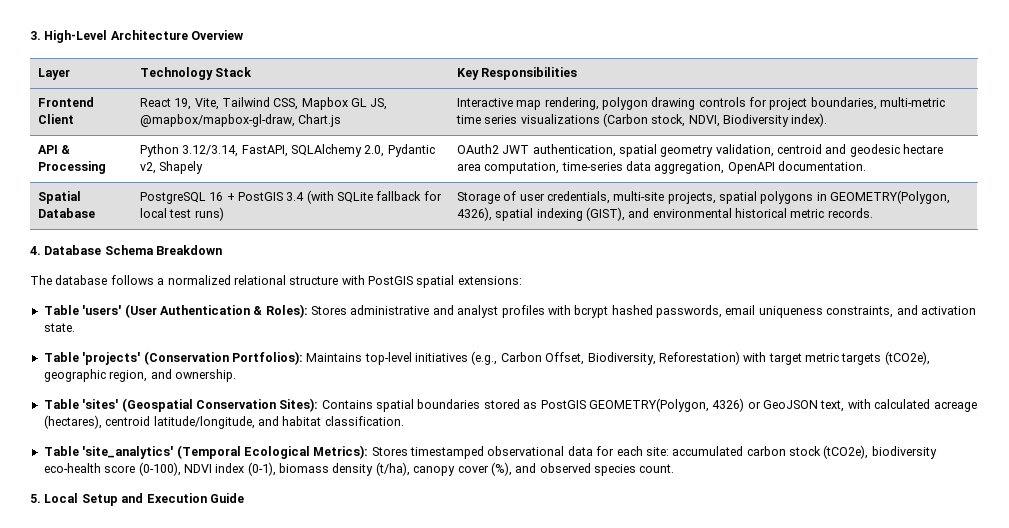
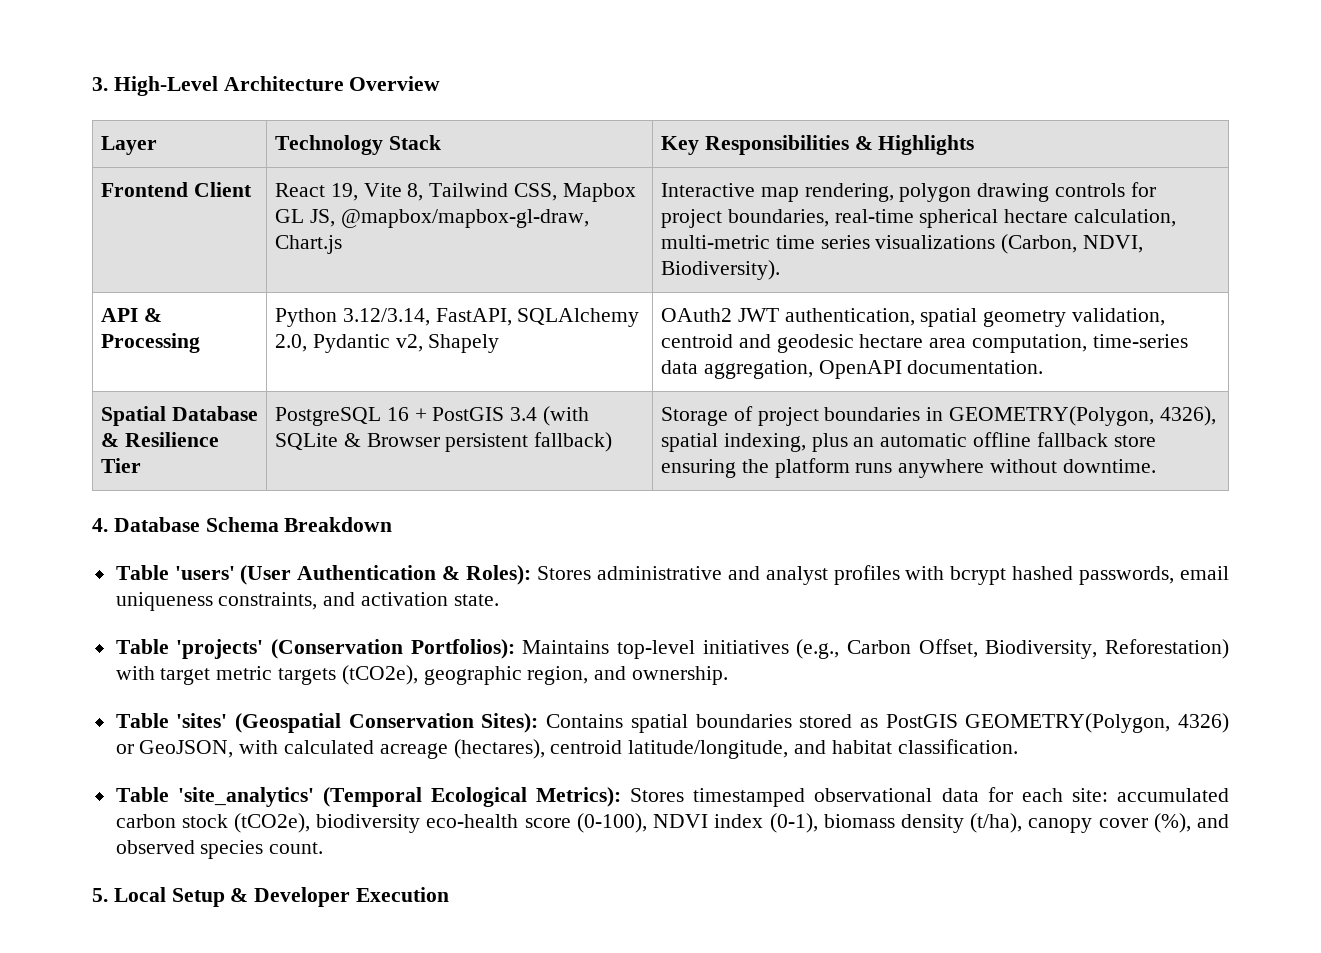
- Layer | Technology Stack | Key Responsibilities
+ Layer | Technology Stack | Key Responsibilities & Highlights
- Frontend Client | React 19, Vite, Tailwind CSS, Mapbox GL JS, @mapbox/mapbox-gl-draw, Chart.js | Interactive map rendering, polygon drawing controls for project boundaries, multi-metric time series visualizations (Carbon stock, NDVI, Biodiversity index).
+ Frontend Client | React 19, Vite 8, Tailwind CSS, Mapbox GL JS, @mapbox/mapbox-gl-draw, Chart.js | Interactive map rendering, polygon drawing controls for project boundaries, real-time spherical hectare calculation, multi-metric time series visualizations (Carbon, NDVI, Biodiversity).
- Spatial Database | PostgreSQL 16 + PostGIS 3.4 (with SQLite fallback for local test runs) | Storage of user credentials, multi-site projects, spatial polygons in GEOMETRY(Polygon, 4326), spatial indexing (GIST), and environmental historical metric records.
+ Spatial Database & Resilience Tier | PostgreSQL 16 + PostGIS 3.4 (with SQLite & Browser persistent fallback) | Storage of project boundaries in GEOMETRY(Polygon, 4326), spatial indexing, plus an automatic offline fallback store ensuring the platform runs anywhere without downtime.
  4. Database Schema Breakdown
- The database follows a normalized relational structure with PostGIS spatial extensions:
- Table 'sites' (Geospatial Conservation Sites): Contains spatial boundaries stored as PostGIS GEOMETRY(Polygon, 4326) or GeoJSON text, with calculated acreage (hectares), centroid latitude/longitude, and habitat classification.
+ Table 'sites' (Geospatial Conservation Sites): Contains spatial boundaries stored as PostGIS GEOMETRY(Polygon, 4326) or GeoJSON, with calculated acreage (hectares), centroid latitude/longitude, and habitat classification.
- 5. Local Setup and Execution Guide
+ 5. Local Setup & Developer Execution

